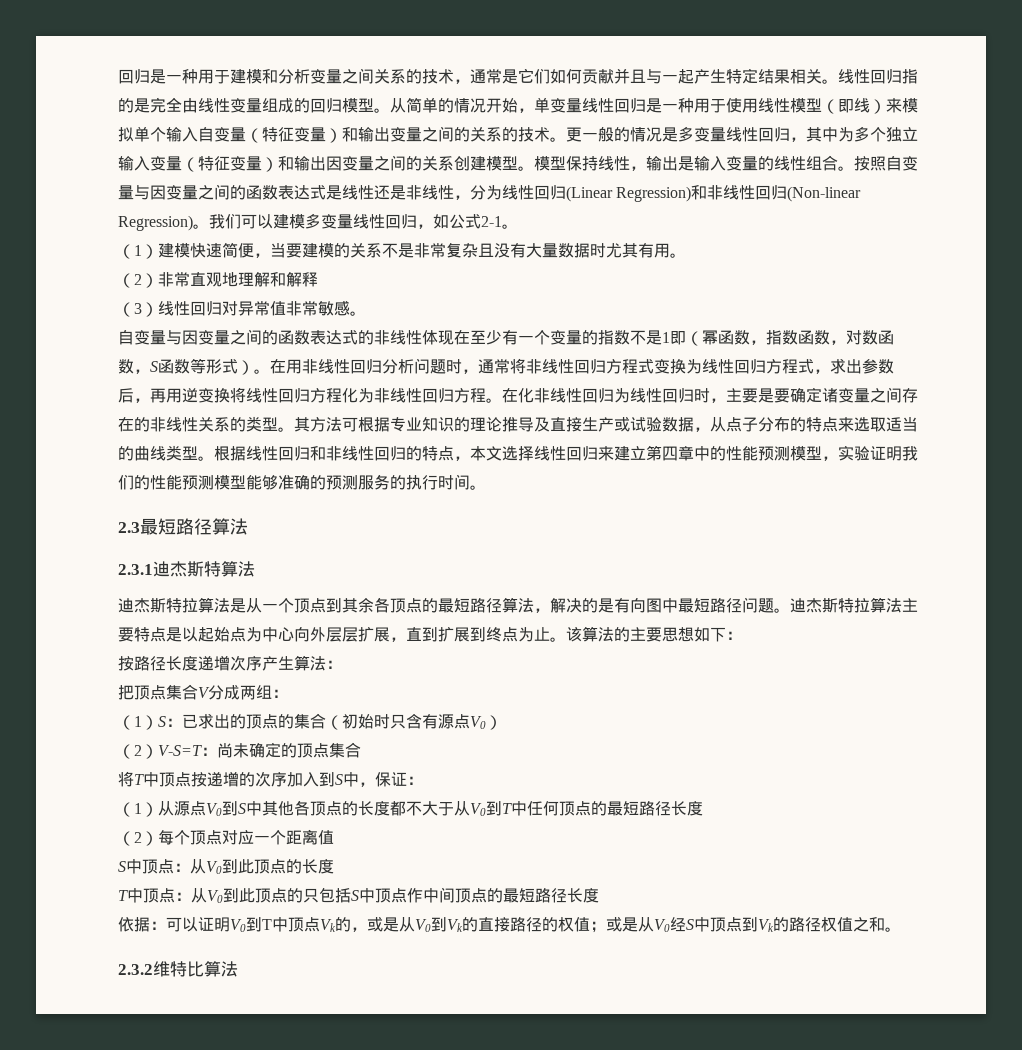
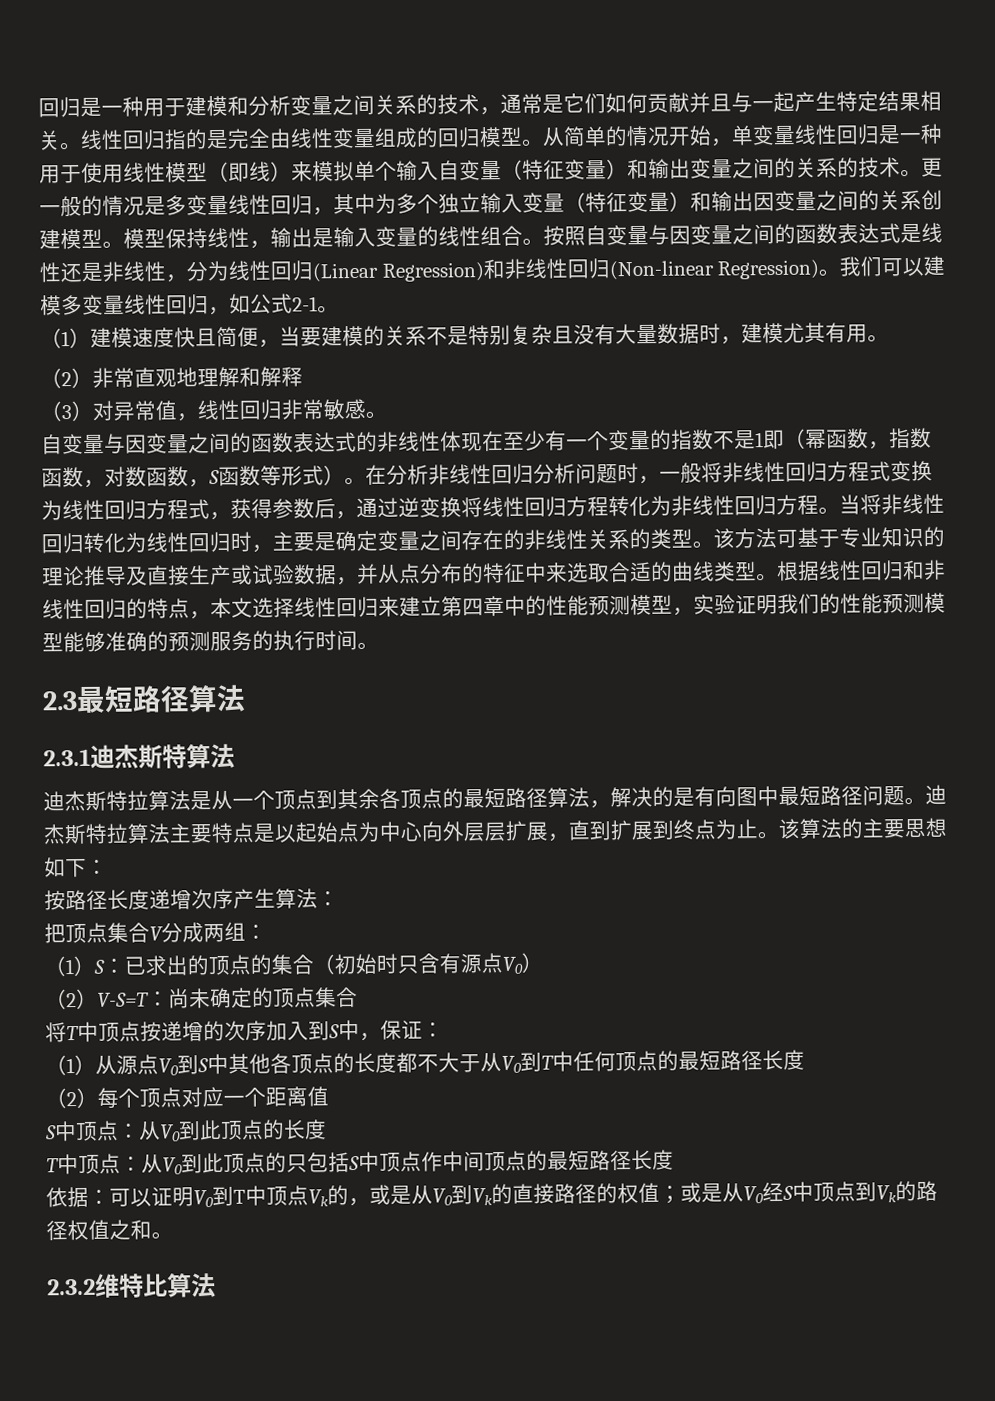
- （1）建模快速简便，当要建模的关系不是非常复杂且没有大量数据时尤其有用。
+ （1）建模速度快且简便，当要建模的关系不是特别复杂且没有大量数据时，建模尤其有用。
- （3）线性回归对异常值非常敏感。
+ （3）对异常值，线性回归非常敏感。
- 在用非线性回归分析问题时，通常将非线性回归方程式变换为线性回归方程式，求出参数后，再用逆变换将线性回归方程化为非线性回归方程。
+ 在分析非线性回归分析问题时，一般将非线性回归方程式变换为线性回归方程式，获得参数后，通过逆变换将线性回归方程转化为非线性回归方程。
- 在化非线性回归为线性回归时，主要是要确定诸变量之间存在的非线性关系的类型。
+ 当将非线性回归转化为线性回归时，主要是确定变量之间存在的非线性关系的类型。
- 其方法可根据专业知识的理论推导及直接生产或试验数据，从点子分布的特点来选取适当的曲线类型。
+ 该方法可基于专业知识的理论推导及直接生产或试验数据，并从点分布的特征中来选取合适的曲线类型。

